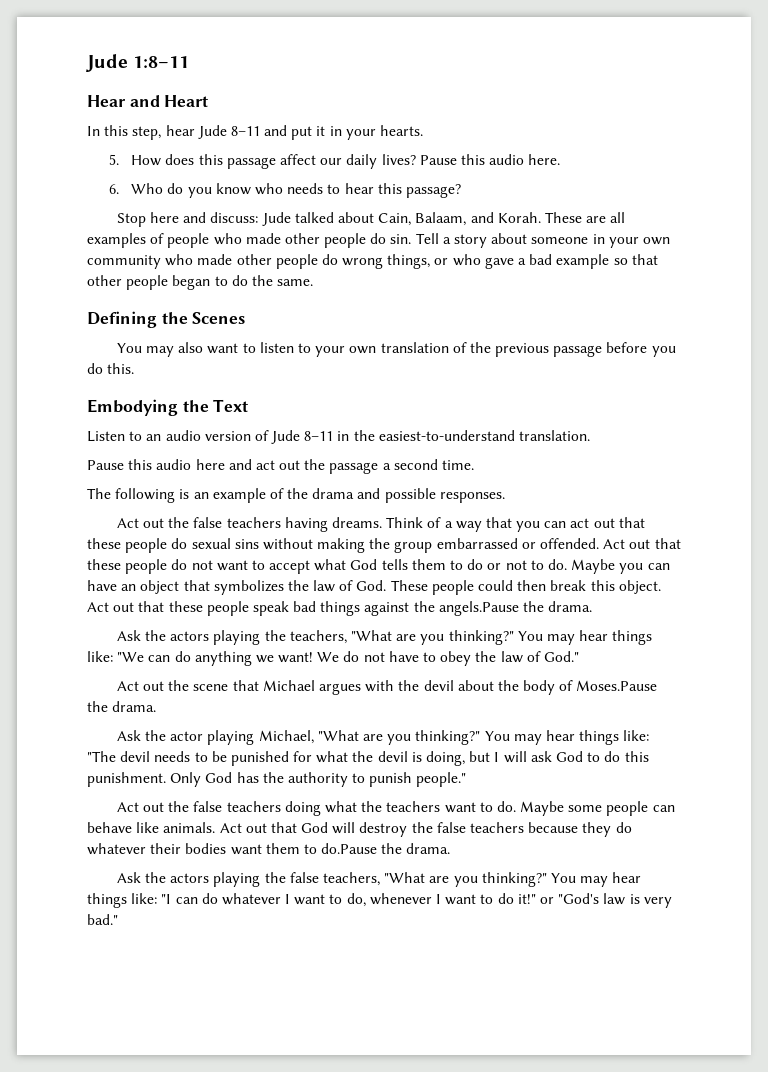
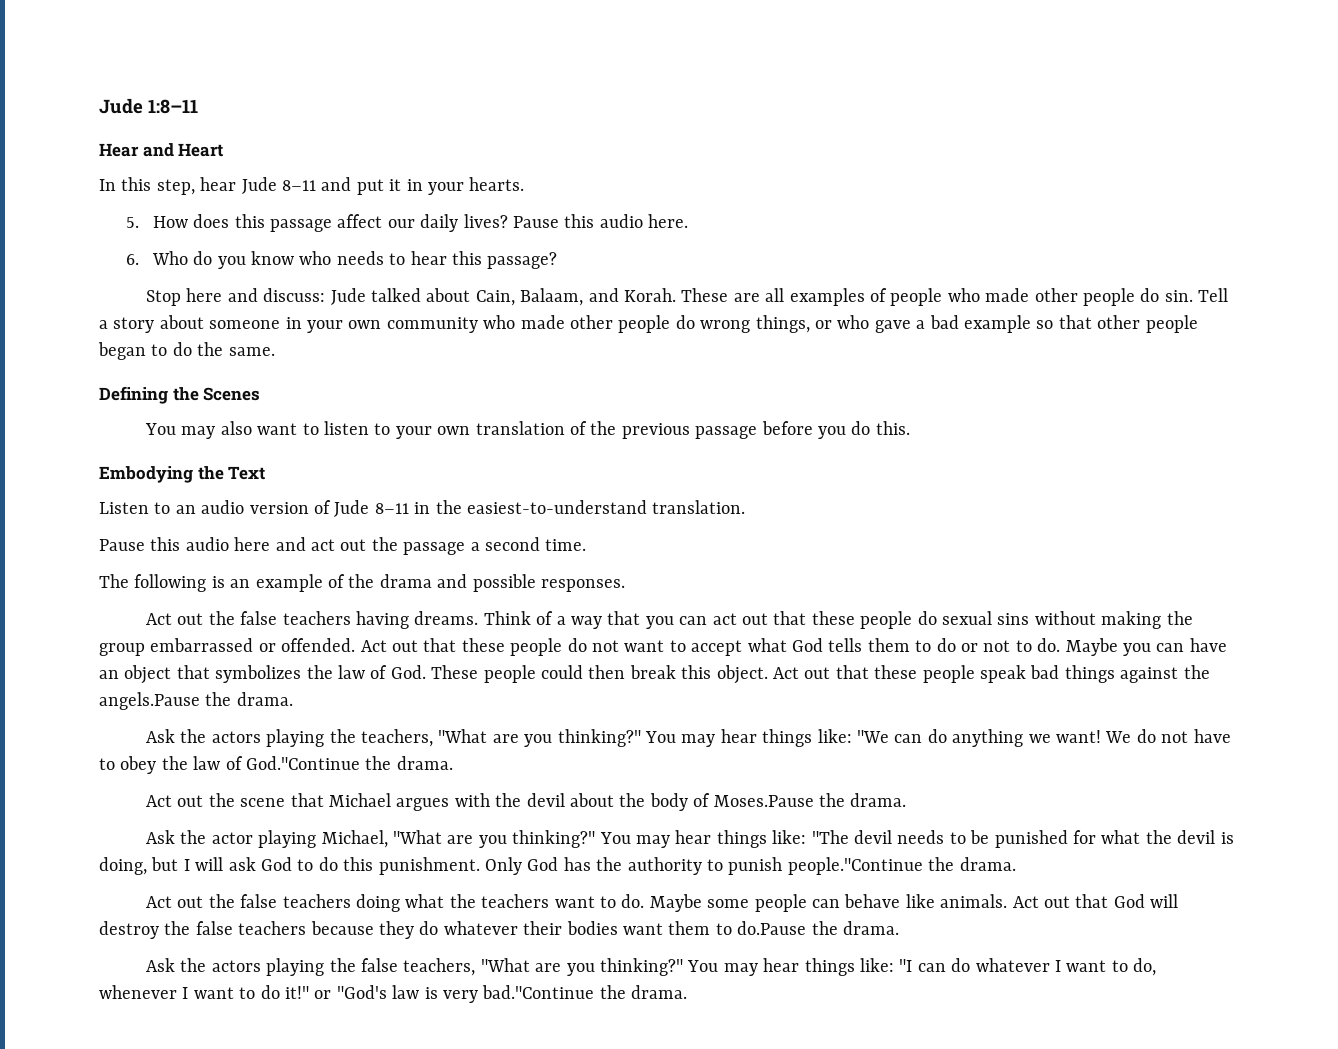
- We do not have to obey the law of God."
+ We do not have to obey the law of God."Continue the drama.
- Only God has the authority to punish people."
+ Only God has the authority to punish people."Continue the drama.
- You may hear things like: "I can do whatever I want to do, whenever I want to do it!" or "God's law is very bad."
+ You may hear things like: "I can do whatever I want to do, whenever I want to do it!" or "God's law is very bad."Continue the drama.

